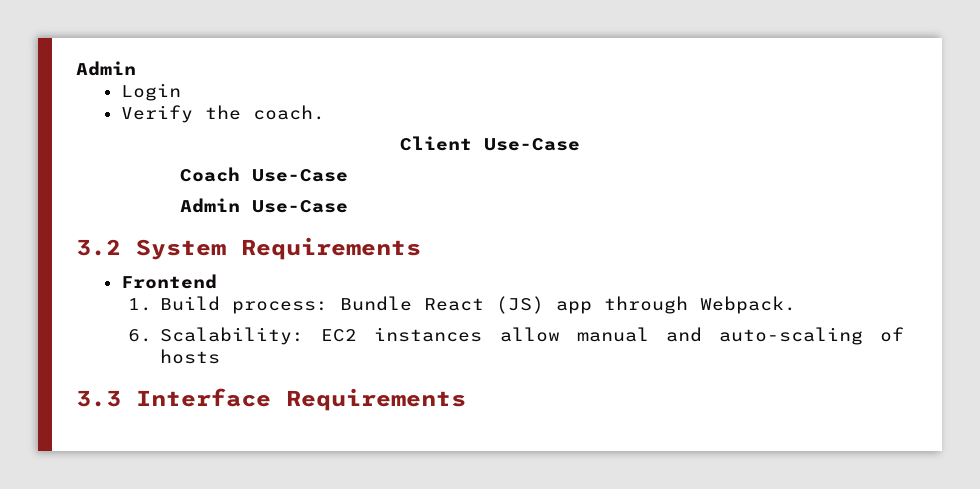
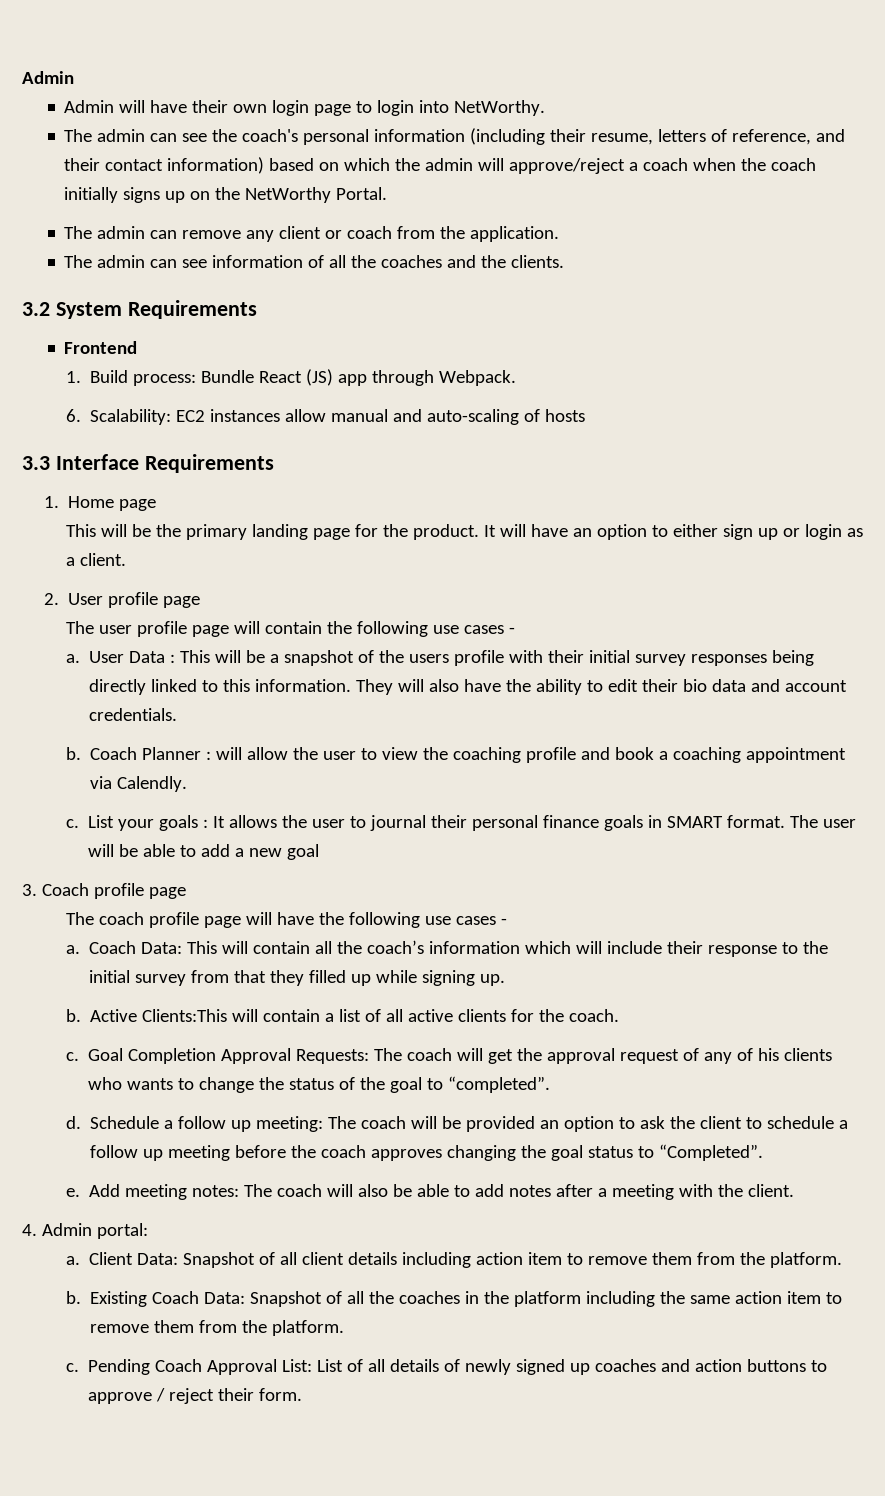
- Login
- Verify the coach.
- Client Use-Case
- Coach Use-Case
- Admin Use-Case
+ Admin will have their own login page to login into NetWorthy.
+ The admin can see the coach's personal information (including their resume, letters of reference, and their contact information) based on which the admin will approve/reject a coach when the coach initially signs up on the NetWorthy Portal.
+ The admin can remove any client or coach from the application.
+ The admin can see information of all the coaches and the clients.
+ 1. Home page
+ This will be the primary landing page for the product. It will have an option to either sign up or login as a client.
+ 2. User profile page
+ The user profile page will contain the following use cases -
+ a. User Data : This will be a snapshot of the users profile with their initial survey responses being directly linked to this information. They will also have the ability to edit their bio data and account credentials.
+ b. Coach Planner : will allow the user to view the coaching profile and book a coaching appointment via Calendly.
+ c. List your goals : It allows the user to journal their personal finance goals in SMART format. The user will be able to add a new goal
+ 3. Coach profile page
+ The coach profile page will have the following use cases -
+ a. Coach Data: This will contain all the coach’s information which will include their response to the initial survey from that they filled up while signing up.
+ b. Active Clients:This will contain a list of all active clients for the coach.
+ c. Goal Completion Approval Requests: The coach will get the approval request of any of his clients who wants to change the status of the goal to “completed”.
+ d. Schedule a follow up meeting: The coach will be provided an option to ask the client to schedule a follow up meeting before the coach approves changing the goal status to “Completed”.
+ e. Add meeting notes: The coach will also be able to add notes after a meeting with the client.
+ 4. Admin portal:
+ a. Client Data: Snapshot of all client details including action item to remove them from the platform.
+ b. Existing Coach Data: Snapshot of all the coaches in the platform including the same action item to remove them from the platform.
+ c. Pending Coach Approval List: List of all details of newly signed up coaches and action buttons to approve / reject their form.

